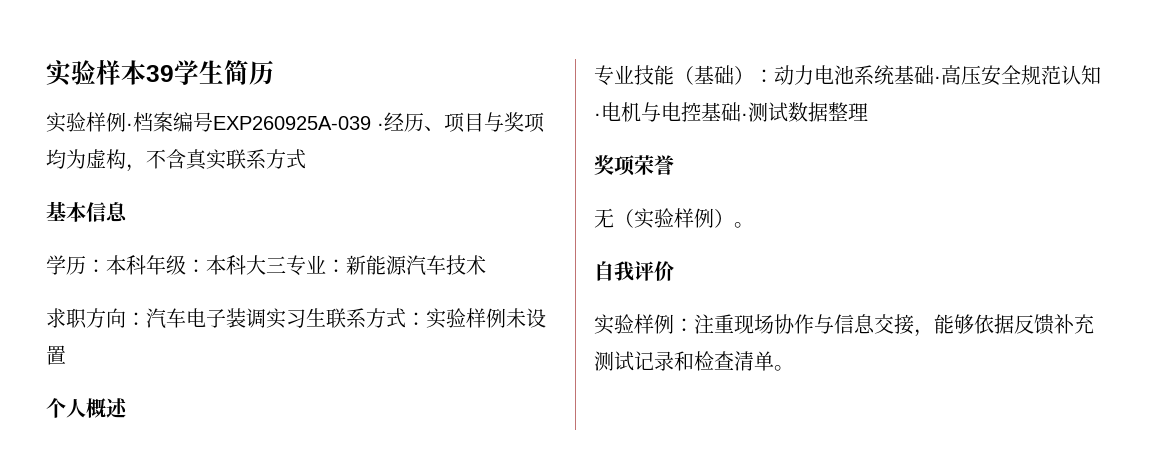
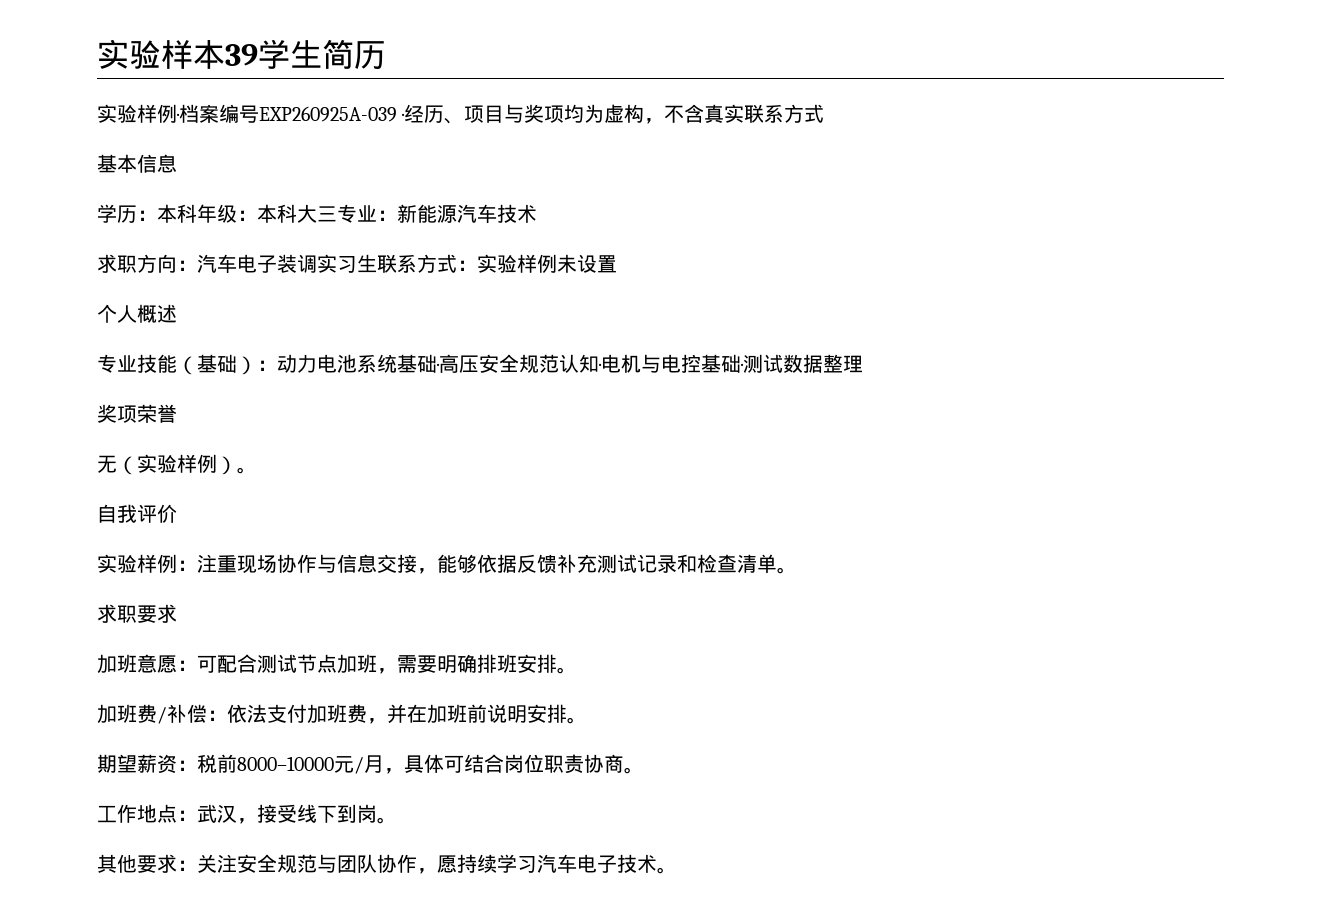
+ 求职要求
+ 加班意愿：可配合测试节点加班，需要明确排班安排。
+ 加班费/补偿：依法支付加班费，并在加班前说明安排。
+ 期望薪资：税前8000–10000元/月，具体可结合岗位职责协商。
+ 工作地点：武汉，接受线下到岗。
+ 其他要求：关注安全规范与团队协作，愿持续学习汽车电子技术。

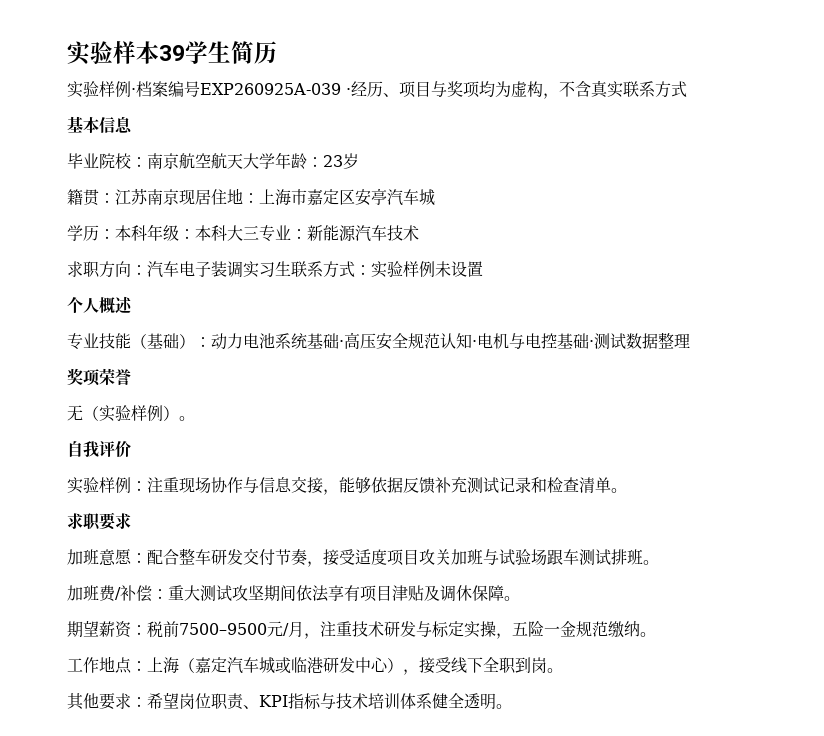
+ 毕业院校：南京航空航天大学年龄：23岁
+ 籍贯：江苏南京现居住地：上海市嘉定区安亭汽车城
- 加班意愿：可配合测试节点加班，需要明确排班安排。
+ 加班意愿：配合整车研发交付节奏，接受适度项目攻关加班与试验场跟车测试排班。
- 加班费/补偿：依法支付加班费，并在加班前说明安排。
+ 加班费/补偿：重大测试攻坚期间依法享有项目津贴及调休保障。
- 期望薪资：税前8000–10000元/月，具体可结合岗位职责协商。
- 工作地点：武汉，接受线下到岗。
+ 期望薪资：税前7500–9500元/月，注重技术研发与标定实操，五险一金规范缴纳。
+ 工作地点：上海（嘉定汽车城或临港研发中心），接受线下全职到岗。
- 其他要求：关注安全规范与团队协作，愿持续学习汽车电子技术。
+ 其他要求：希望岗位职责、KPI指标与技术培训体系健全透明。

